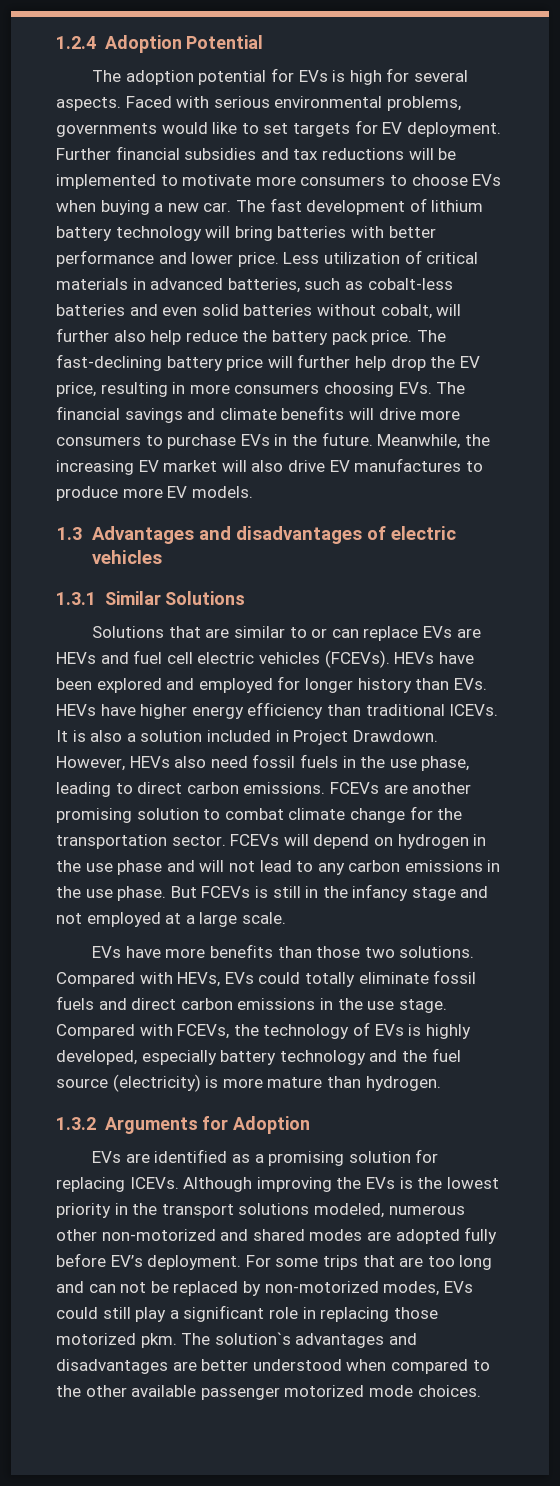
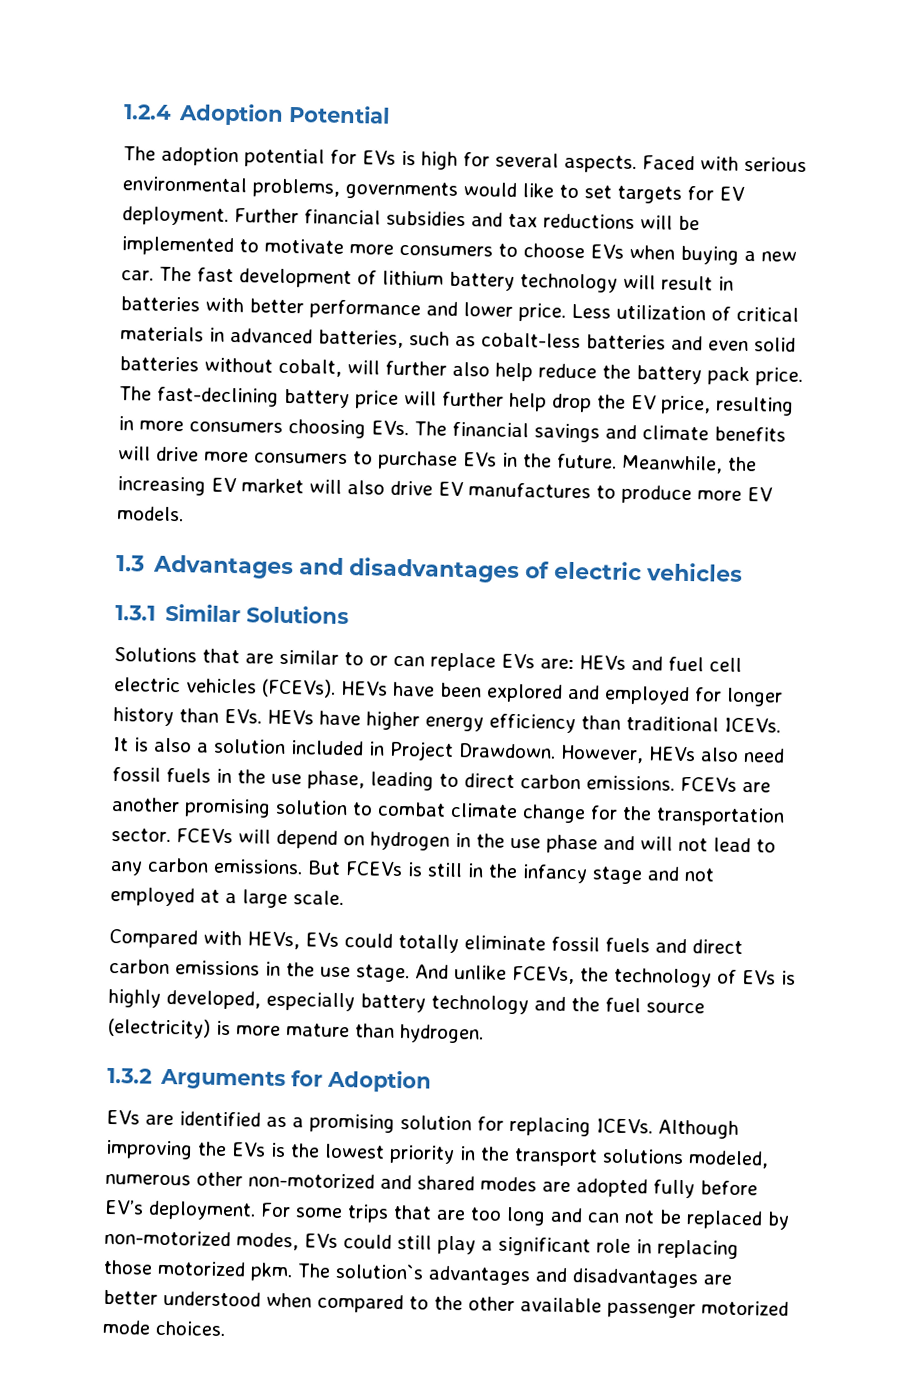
- The fast development of lithium battery technology will bring batteries with better performance and lower price.
+ The fast development of lithium battery technology will result in batteries with better performance and lower price.
- Solutions that are similar to or can replace EVs are HEVs and fuel cell electric vehicles (FCEVs).
+ Solutions that are similar to or can replace EVs are: HEVs and fuel cell electric vehicles (FCEVs).
- FCEVs will depend on hydrogen in the use phase and will not lead to any carbon emissions in the use phase.
+ FCEVs will depend on hydrogen in the use phase and will not lead to any carbon emissions.
- EVs have more benefits than those two solutions.
- Compared with FCEVs, the technology of EVs is highly developed, especially battery technology and the fuel source (electricity) is more mature than hydrogen.
+ And unlike FCEVs, the technology of EVs is highly developed, especially battery technology and the fuel source (electricity) is more mature than hydrogen.

